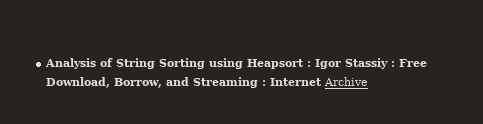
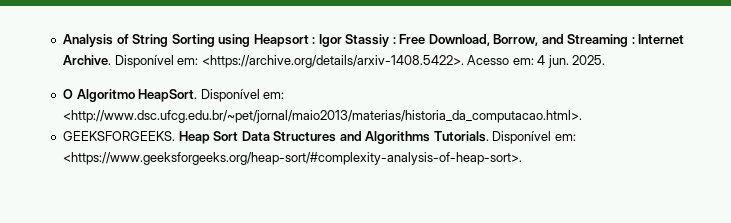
- Analysis of String Sorting using Heapsort : Igor Stassiy : Free Download, Borrow, and Streaming : Internet Archive
+ Analysis of String Sorting using Heapsort : Igor Stassiy : Free Download, Borrow, and Streaming : Internet Archive. Disponível em: <https://archive.org/details/arxiv-1408.5422>. Acesso em: 4 jun. 2025.
+ O Algoritmo HeapSort. Disponível em: <http://www.dsc.ufcg.edu.br/~pet/jornal/maio2013/materias/historia_da_computacao.html>.
+ GEEKSFORGEEKS. Heap Sort Data Structures and Algorithms Tutorials. Disponível em: <https://www.geeksforgeeks.org/heap-sort/#complexity-analysis-of-heap-sort>.

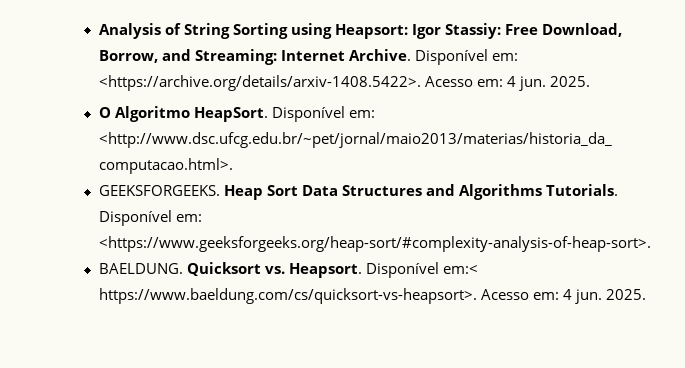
- Analysis of String Sorting using Heapsort : Igor Stassiy : Free Download, Borrow, and Streaming : Internet Archive.
+ Analysis of String Sorting using Heapsort: Igor Stassiy: Free Download, Borrow, and Streaming: Internet Archive.
+ BAELDUNG. Quicksort vs. Heapsort. Disponível em:< https://www.baeldung.com/cs/quicksort-vs-heapsort>. Acesso em: 4 jun. 2025.

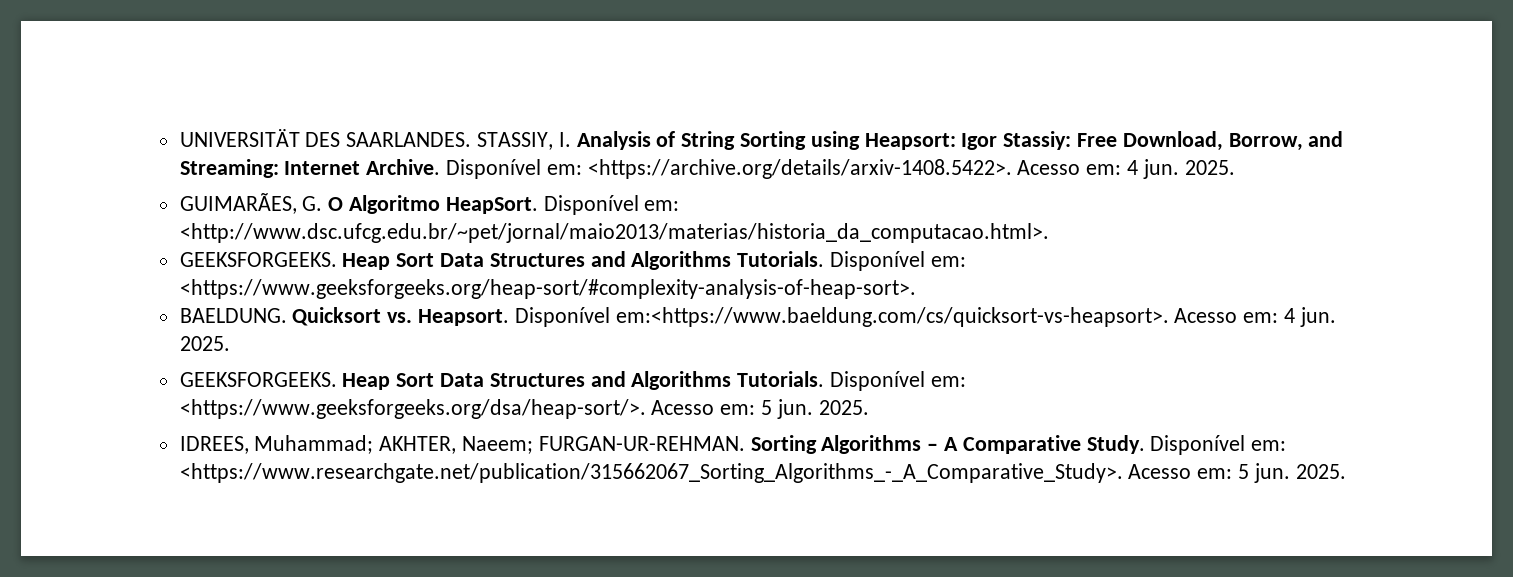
- Analysis of String Sorting using Heapsort: Igor Stassiy: Free Download, Borrow, and Streaming: Internet Archive.
+ UNIVERSITÄT DES SAARLANDES. STASSIY, I. Analysis of String Sorting using Heapsort: Igor Stassiy: Free Download, Borrow, and Streaming: Internet Archive.
- O Algoritmo HeapSort.
+ GUIMARÃES, G. O Algoritmo HeapSort.
- Disponível em:< https://www.baeldung.com/cs/quicksort-vs-heapsort>. Acesso em: 4 jun. 2025.
+ Disponível em:<https://www.baeldung.com/cs/quicksort-vs-heapsort>. Acesso em: 4 jun. 2025.
+ GEEKSFORGEEKS. Heap Sort Data Structures and Algorithms Tutorials. Disponível em: <https://www.geeksforgeeks.org/dsa/heap-sort/>. Acesso em: 5 jun. 2025.
+ IDREES, Muhammad; AKHTER, Naeem; FURGAN-UR-REHMAN. Sorting Algorithms – A Comparative Study. Disponível em: <https://www.researchgate.net/publication/315662067_Sorting_Algorithms_-_A_Comparative_Study>. Acesso em: 5 jun. 2025.

